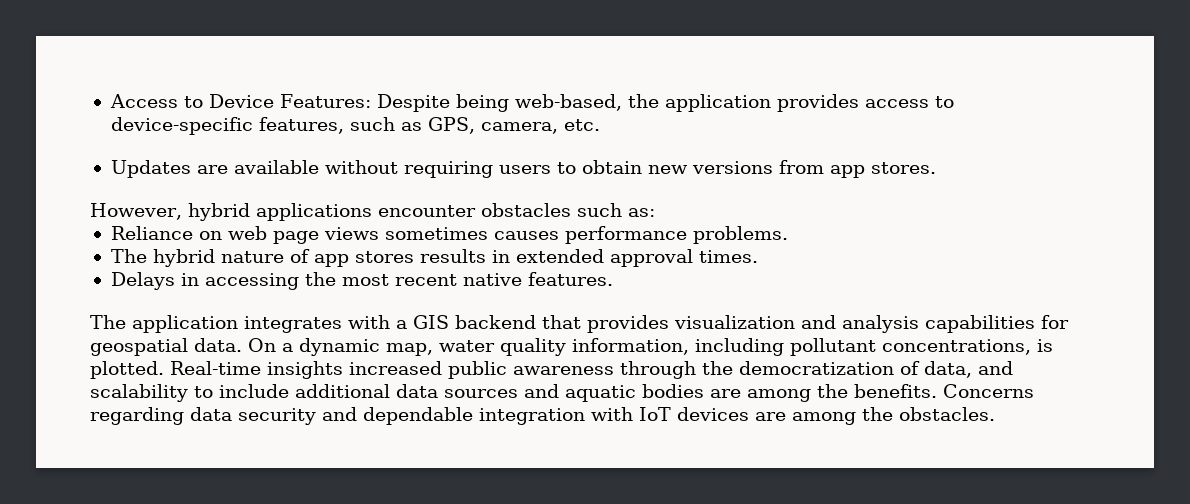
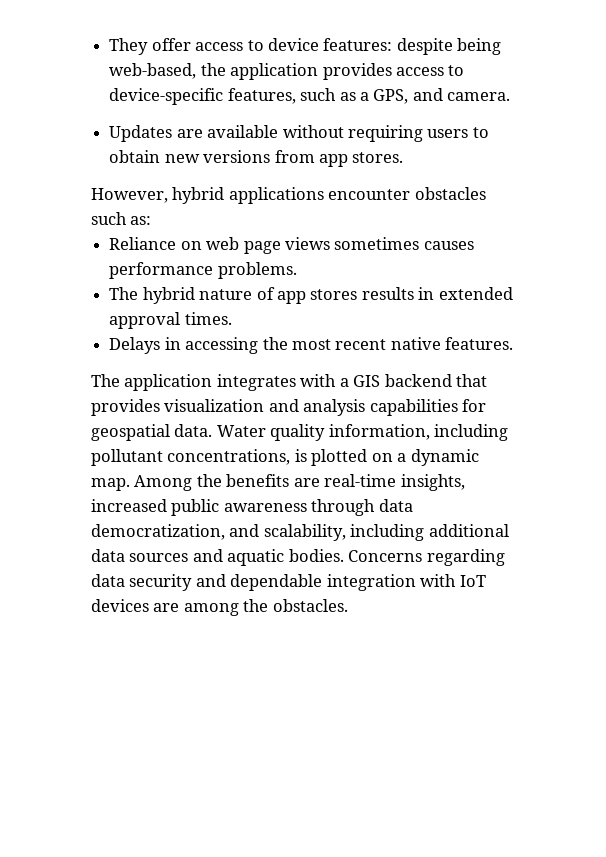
- Access to Device Features: Despite being web-based, the application provides access to device-specific features, such as GPS, camera, etc.
+ They offer access to device features: despite being web-based, the application provides access to device-specific features, such as a GPS, and camera.
- On a dynamic map, water quality information, including pollutant concentrations, is plotted. Real-time insights increased public awareness through the democratization of data, and scalability to include additional data sources and aquatic bodies are among the benefits.
+ Water quality information, including pollutant concentrations, is plotted on a dynamic map. Among the benefits are real-time insights, increased public awareness through data democratization, and scalability, including additional data sources and aquatic bodies.

